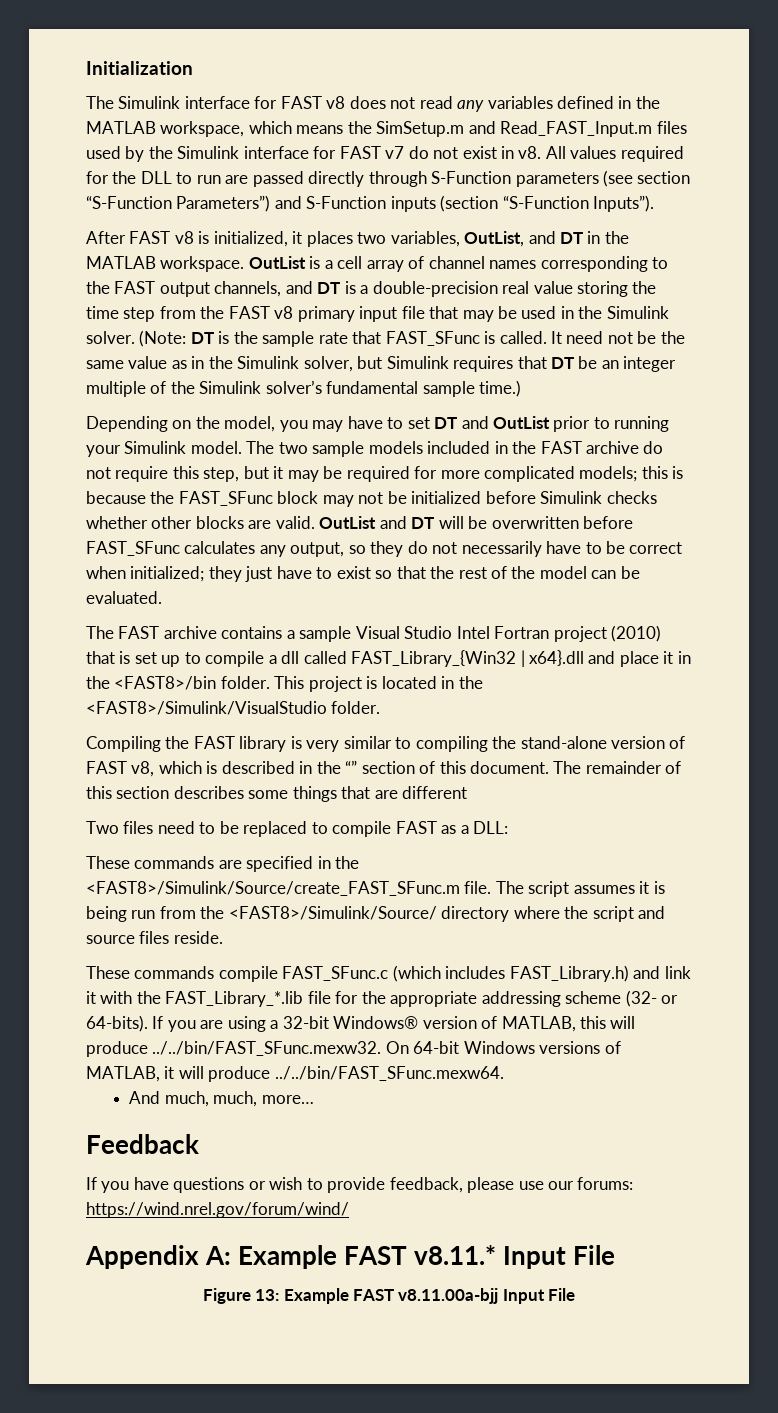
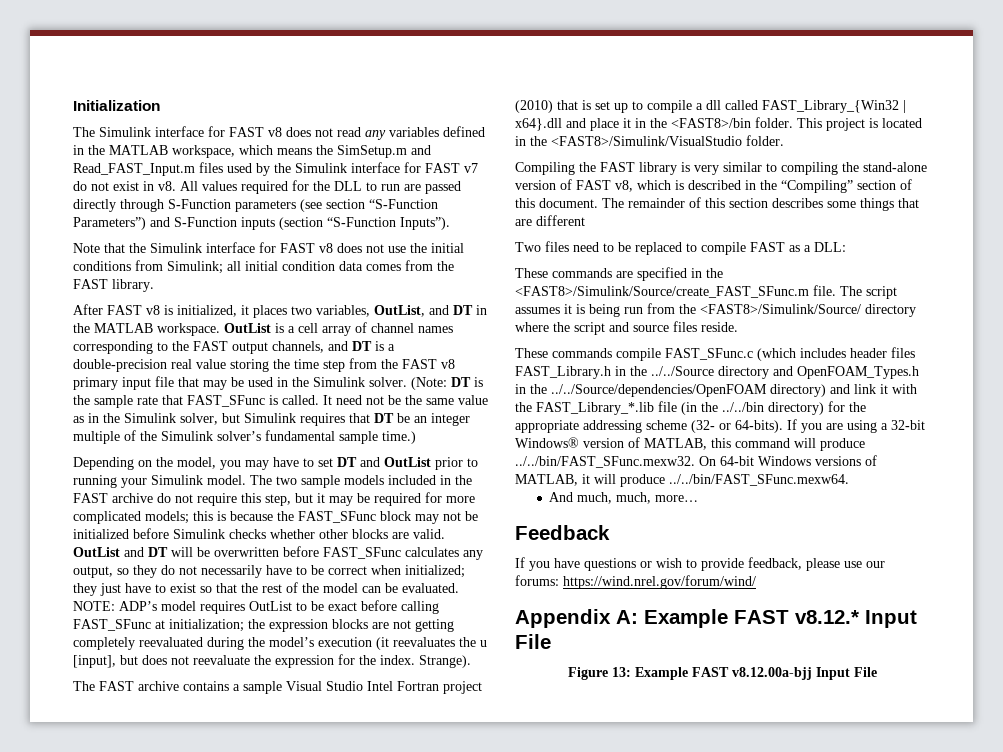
+ Note that the Simulink interface for FAST v8 does not use the initial conditions from Simulink; all initial condition data comes from the FAST library.
+ NOTE: ADP’s model requires OutList to be exact before calling FAST_SFunc at initialization; the expression blocks are not getting completely reevaluated during the model’s execution (it reevaluates the u [input], but does not reevaluate the expression for the index. Strange).
- Compiling the FAST library is very similar to compiling the stand-alone version of FAST v8, which is described in the “” section of this document.
+ Compiling the FAST library is very similar to compiling the stand-alone version of FAST v8, which is described in the “Compiling” section of this document.
- These commands compile FAST_SFunc.c (which includes FAST_Library.h) and link it with the FAST_Library_*.lib file for the appropriate addressing scheme (32- or 64-bits).
+ These commands compile FAST_SFunc.c (which includes header files FAST_Library.h in the ../../Source directory and OpenFOAM_Types.h in the ../../Source/dependencies/OpenFOAM directory) and link it with the FAST_Library_*.lib file (in the ../../bin directory) for the appropriate addressing scheme (32- or 64-bits).
- If you are using a 32-bit Windows® version of MATLAB, this will produce ../../bin/FAST_SFunc.mexw32. On 64-bit Windows versions of MATLAB, it will produce ../../bin/FAST_SFunc.mexw64.
+ If you are using a 32-bit Windows® version of MATLAB, this command will produce ../../bin/FAST_SFunc.mexw32. On 64-bit Windows versions of MATLAB, it will produce ../../bin/FAST_SFunc.mexw64.
- Appendix A: Example FAST v8.11.* Input File
+ Appendix A: Example FAST v8.12.* Input File
- Figure 13: Example FAST v8.11.00a-bjj Input File
+ Figure 13: Example FAST v8.12.00a-bjj Input File

